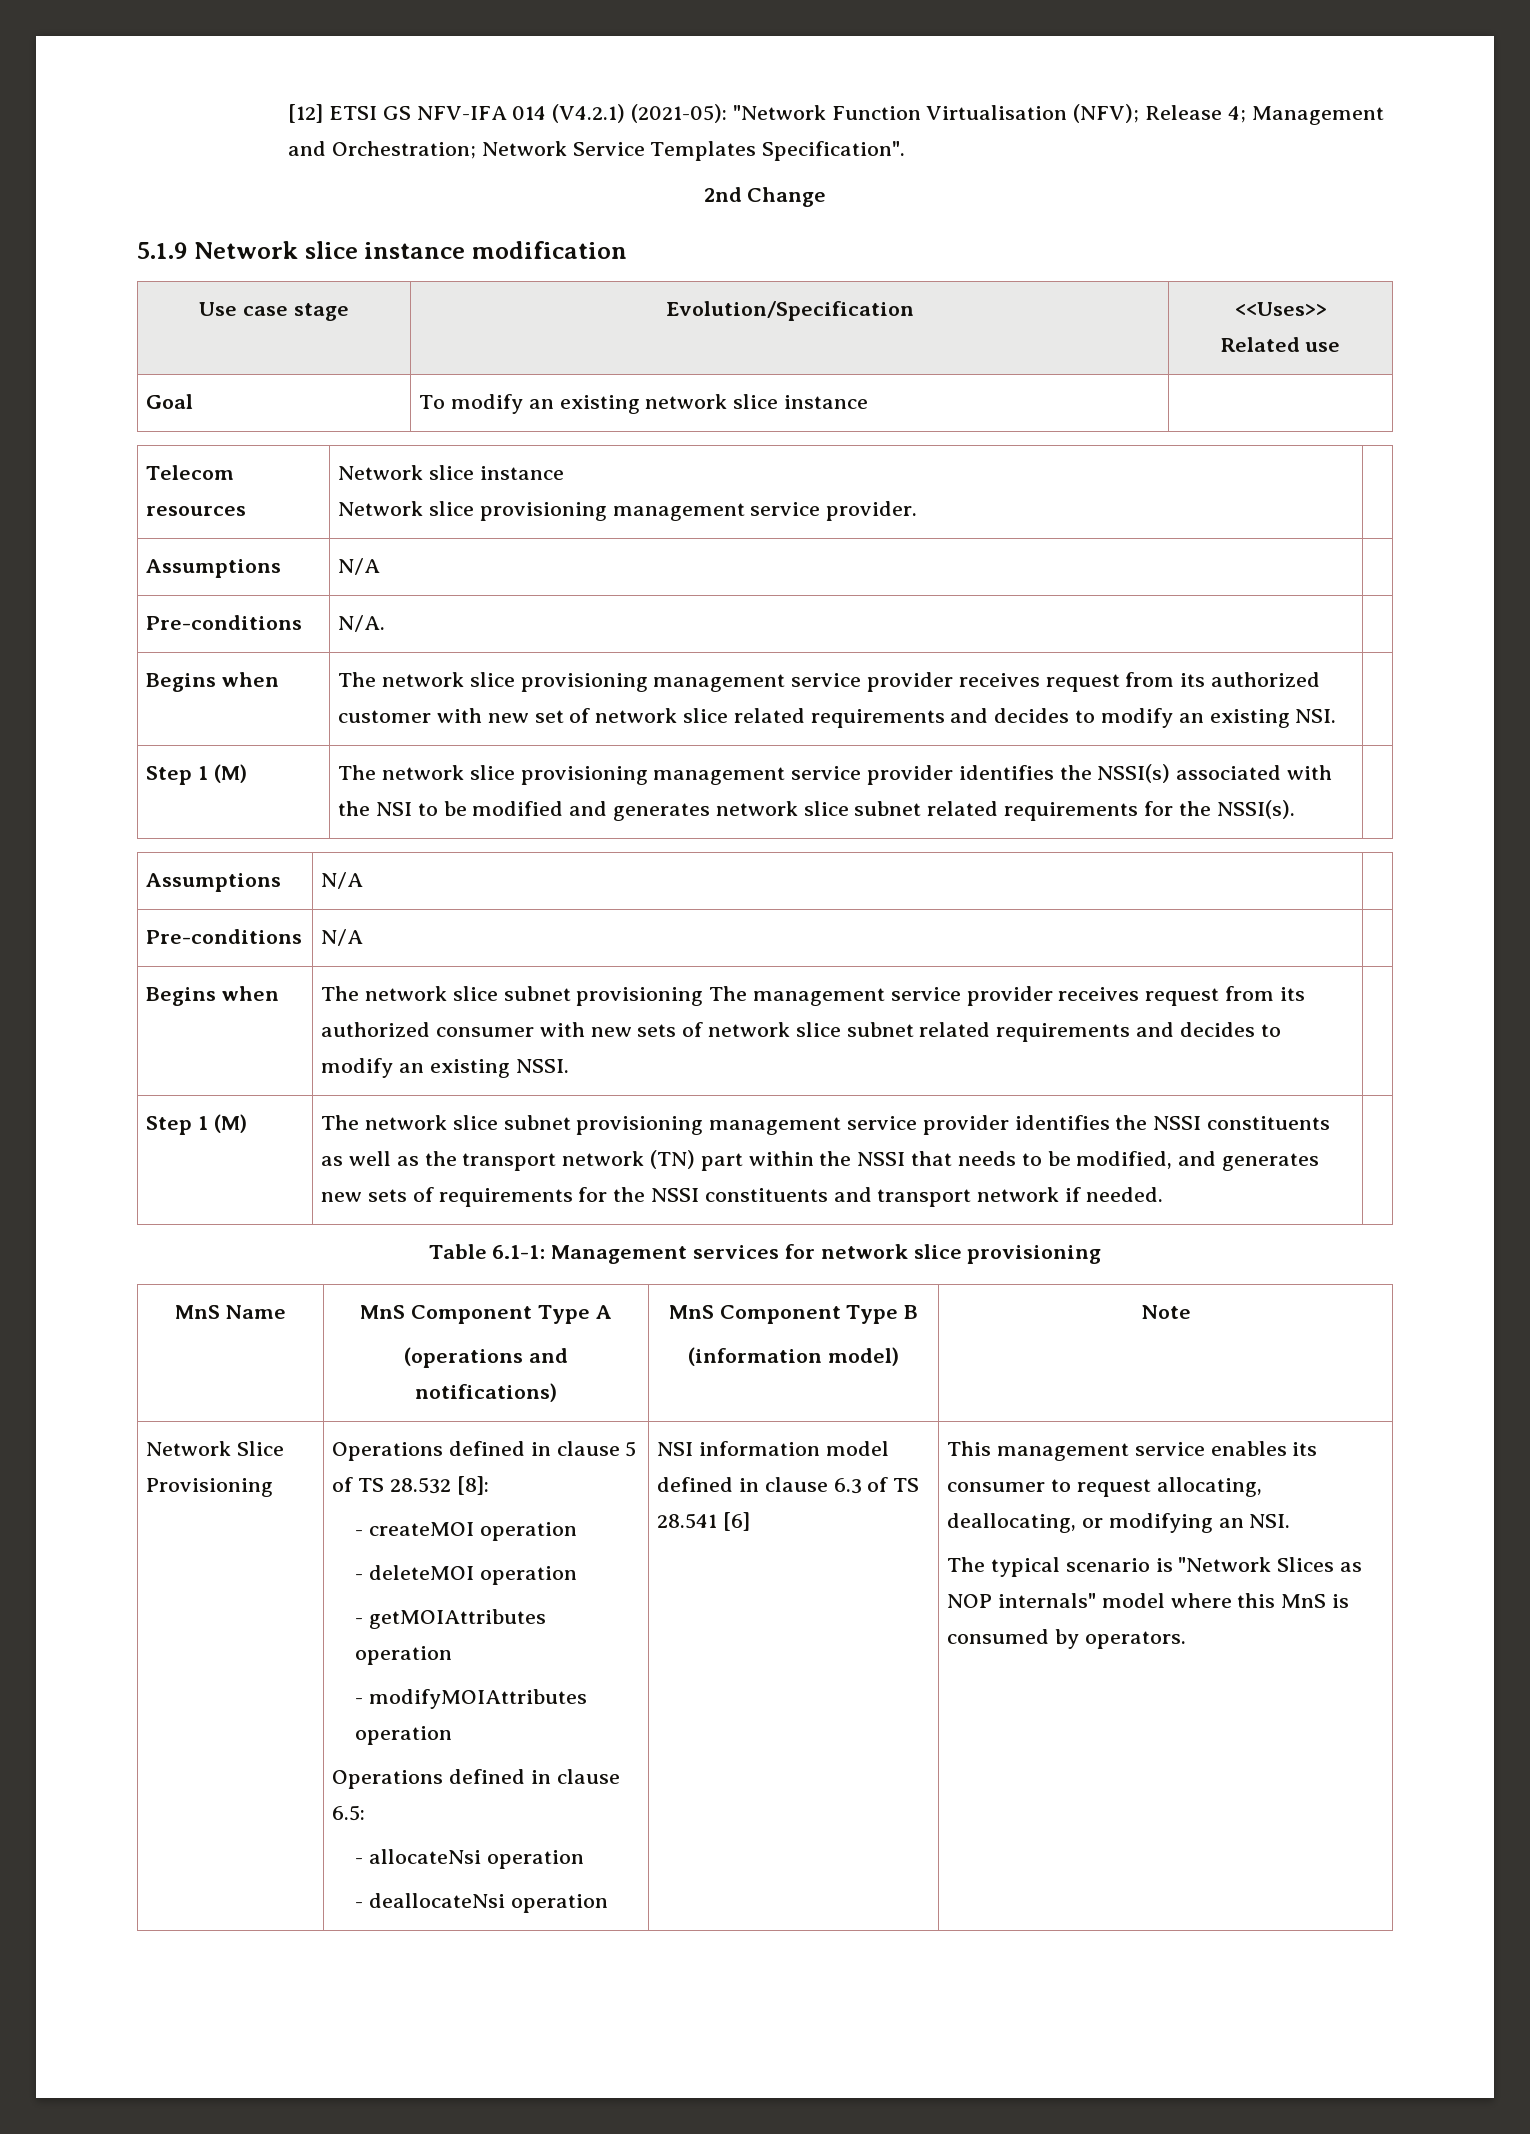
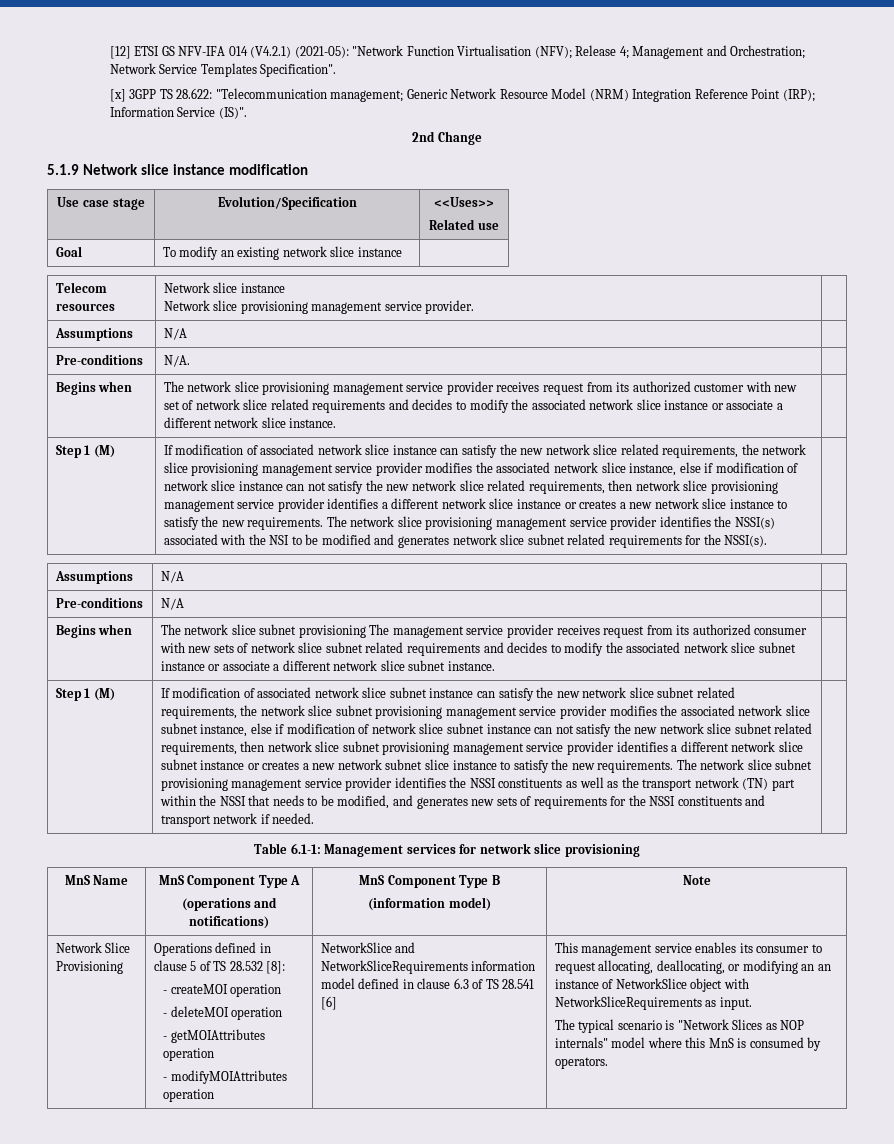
+ [x] 3GPP TS 28.622: "Telecommunication management; Generic Network Resource Model (NRM) Integration Reference Point (IRP); Information Service (IS)".
- Begins when | The network slice provisioning management service provider receives request from its authorized customer with new set of network slice related requirements and decides to modify an existing NSI. |
- Step 1 (M) | The network slice provisioning management service provider identifies the NSSI(s) associated with the NSI to be modified and generates network slice subnet related requirements for the NSSI(s). |
+ Begins when | The network slice provisioning management service provider receives request from its authorized customer with new set of network slice related requirements and decides to modify the associated network slice instance or associate a different network slice instance. |
+ Step 1 (M) | If modification of associated network slice instance can satisfy the new network slice related requirements, the network slice provisioning management service provider modifies the associated network slice instance, else if modification of network slice instance can not satisfy the new network slice related requirements, then network slice provisioning management service provider identifies a different network slice instance or creates a new network slice instance to satisfy the new requirements. The network slice provisioning management service provider identifies the NSSI(s) associated with the NSI to be modified and generates network slice subnet related requirements for the NSSI(s).
- The network slice subnet provisioning The management service provider receives request from its authorized consumer with new sets of network slice subnet related requirements and decides to modify an existing NSSI. |
- Step 1 (M) | The network slice subnet provisioning management service provider identifies the NSSI constituents as well as the transport network (TN) part within the NSSI that needs to be modified, and generates new sets of requirements for the NSSI constituents and transport network if needed.
+ The network slice subnet provisioning The management service provider receives request from its authorized consumer with new sets of network slice subnet related requirements and decides to modify the associated network slice subnet instance or associate a different network slice subnet instance. |
+ Step 1 (M) | If modification of associated network slice subnet instance can satisfy the new network slice subnet related requirements, the network slice subnet provisioning management service provider modifies the associated network slice subnet instance, else if modification of network slice subnet instance can not satisfy the new network slice subnet related requirements, then network slice subnet provisioning management service provider identifies a different network slice subnet instance or creates a new network subnet slice instance to satisfy the new requirements. The network slice subnet provisioning management service provider identifies the NSSI constituents as well as the transport network (TN) part within the NSSI that needs to be modified, and generates new sets of requirements for the NSSI constituents and transport network if needed.
- Operations defined in clause 6.5:
- - allocateNsi operation
- - deallocateNsi operation | NSI information model defined in clause 6.3 of TS 28.541 [6]
+ NetworkSlice and NetworkSliceRequirements information model defined in clause 6.3 of TS 28.541 [6]
- This management service enables its consumer to request allocating, deallocating, or modifying an NSI.
+ This management service enables its consumer to request allocating, deallocating, or modifying an an instance of NetworkSlice object with NetworkSliceRequirements as input.

